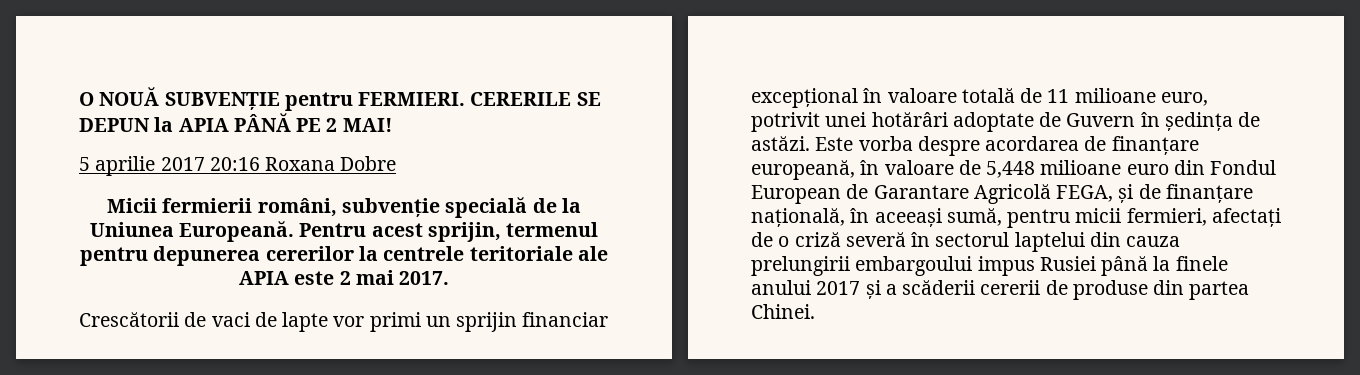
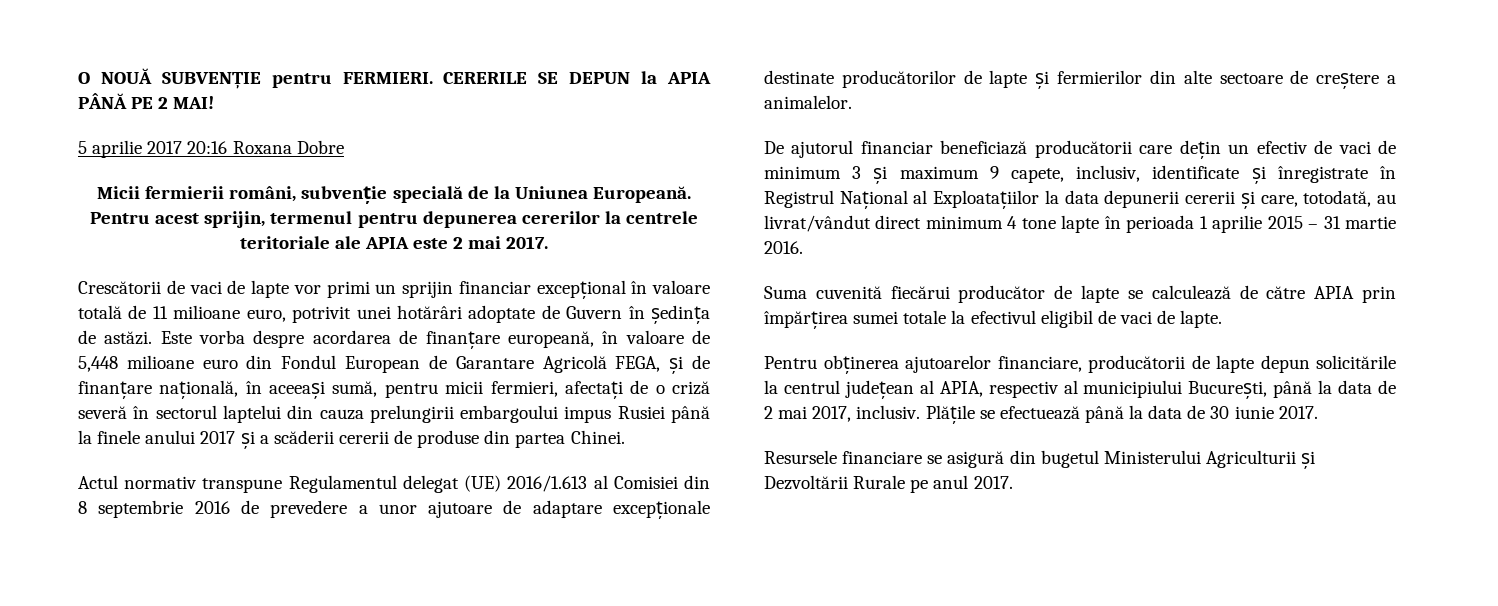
+ Actul normativ transpune Regulamentul delegat (UE) 2016/1.613 al Comisiei din 8 septembrie 2016 de prevedere a unor ajutoare de adaptare excepționale destinate producătorilor de lapte și fermierilor din alte sectoare de creștere a animalelor.
+ De ajutorul financiar beneficiază producătorii care dețin un efectiv de vaci de minimum 3 și maximum 9 capete, inclusiv, identificate și înregistrate în Registrul Național al Exploatațiilor la data depunerii cererii și care, totodată, au livrat/vândut direct minimum 4 tone lapte în perioada 1 aprilie 2015 – 31 martie 2016.
+ Suma cuvenită fiecărui producător de lapte se calculează de către APIA prin împărțirea sumei totale la efectivul eligibil de vaci de lapte.
+ Pentru obținerea ajutoarelor financiare, producătorii de lapte depun solicitările la centrul județean al APIA, respectiv al municipiului București, până la data de 2 mai 2017, inclusiv. Plățile se efectuează până la data de 30 iunie 2017.
+ Resursele financiare se asigură din bugetul Ministerului Agriculturii și Dezvoltării Rurale pe anul 2017.

